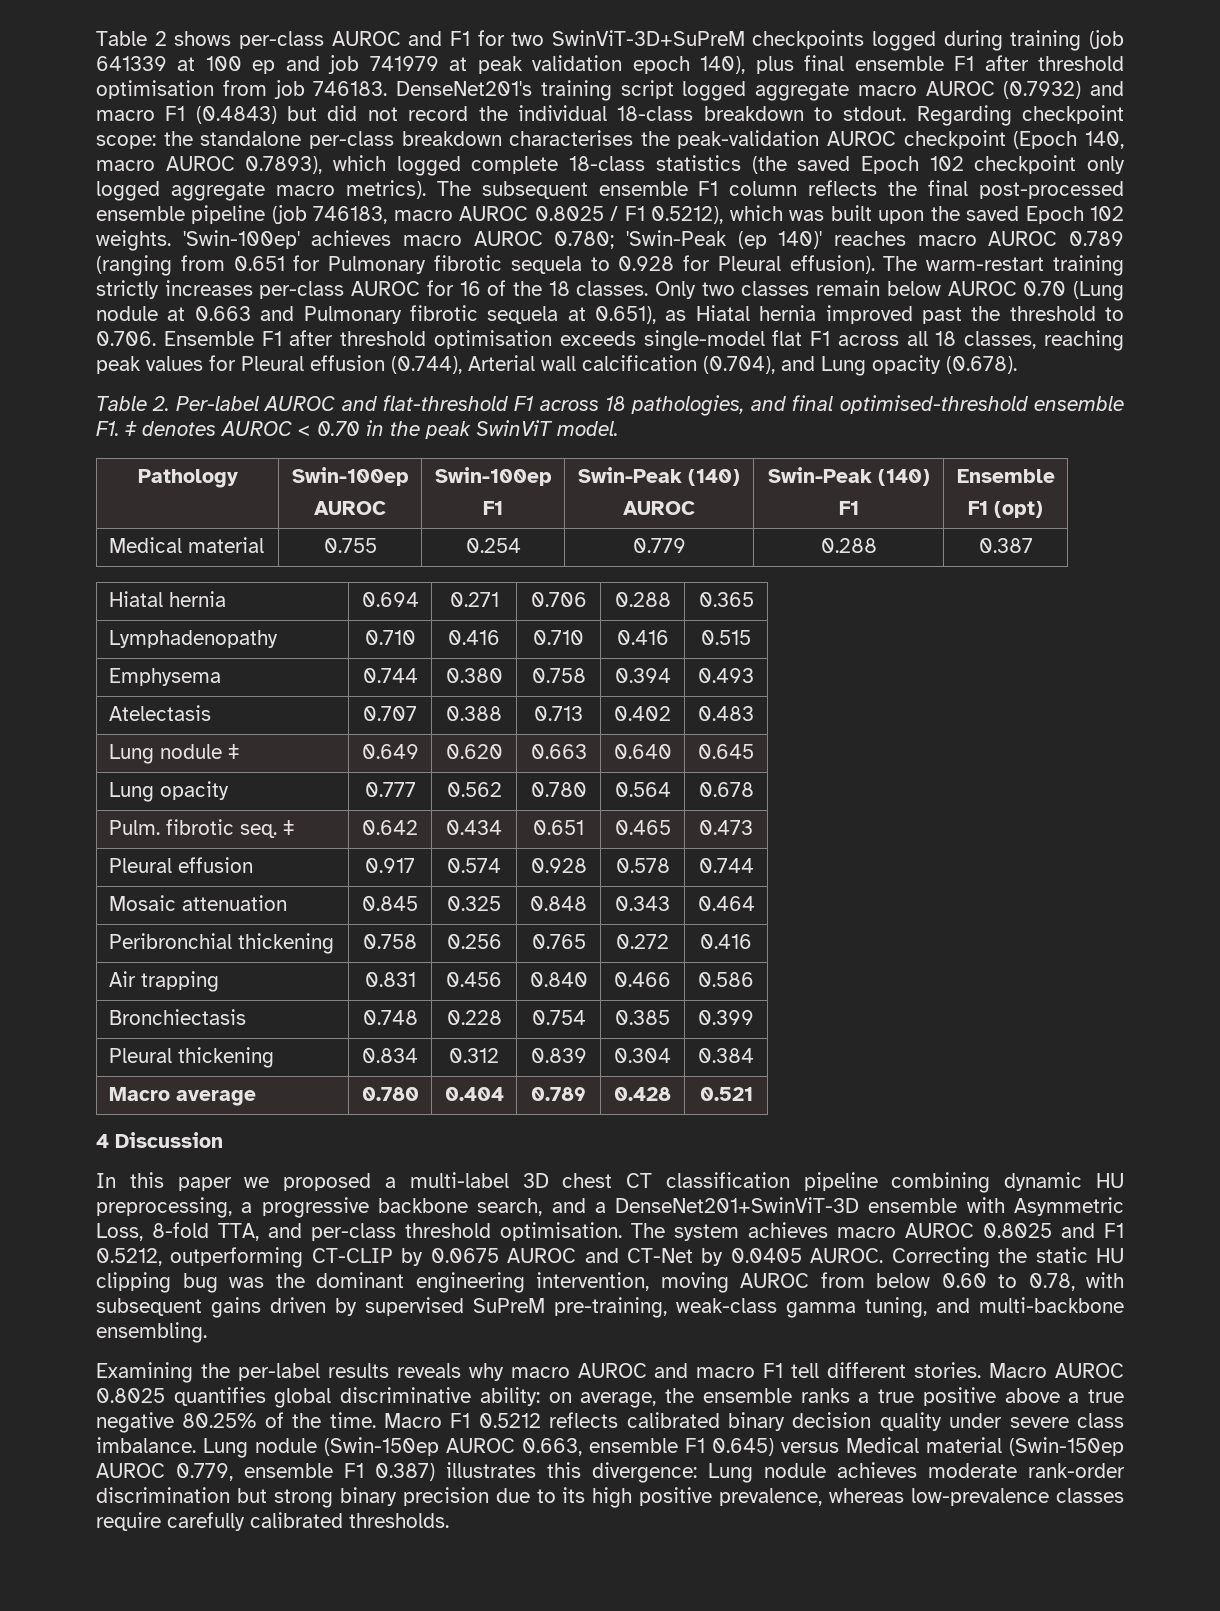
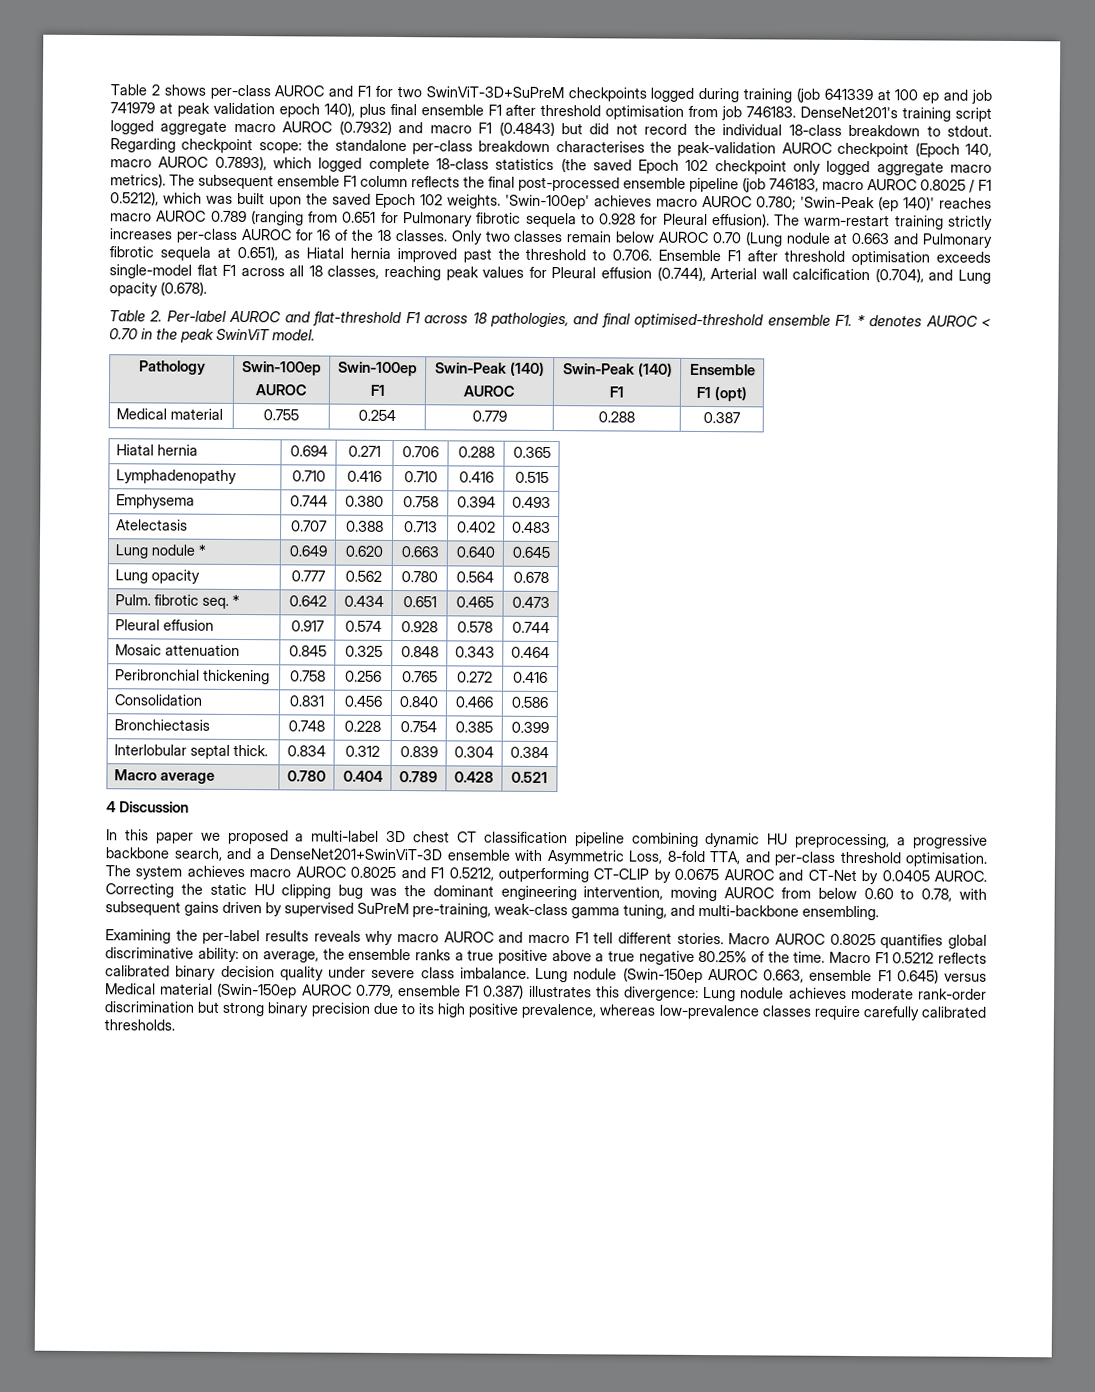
- Table 2. Per-label AUROC and flat-threshold F1 across 18 pathologies, and final optimised-threshold ensemble F1. ‡ denotes AUROC < 0.70 in the peak SwinViT model.
+ Table 2. Per-label AUROC and flat-threshold F1 across 18 pathologies, and final optimised-threshold ensemble F1. * denotes AUROC < 0.70 in the peak SwinViT model.
- Lung nodule ‡ | 0.649 | 0.620 | 0.663 | 0.640 | 0.645
+ Lung nodule * | 0.649 | 0.620 | 0.663 | 0.640 | 0.645
- Pulm. fibrotic seq. ‡ | 0.642 | 0.434 | 0.651 | 0.465 | 0.473
+ Pulm. fibrotic seq. * | 0.642 | 0.434 | 0.651 | 0.465 | 0.473
- Air trapping | 0.831 | 0.456 | 0.840 | 0.466 | 0.586
+ Consolidation | 0.831 | 0.456 | 0.840 | 0.466 | 0.586
- Pleural thickening | 0.834 | 0.312 | 0.839 | 0.304 | 0.384
+ Interlobular septal thick. | 0.834 | 0.312 | 0.839 | 0.304 | 0.384

